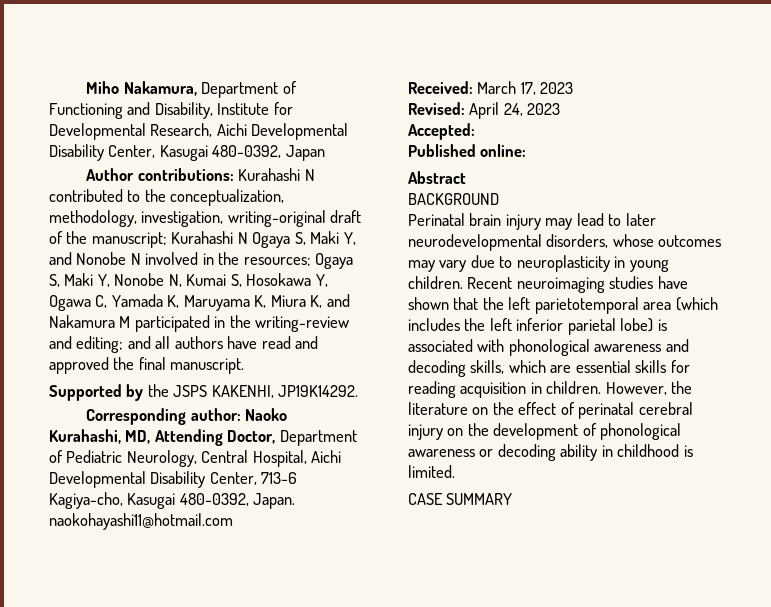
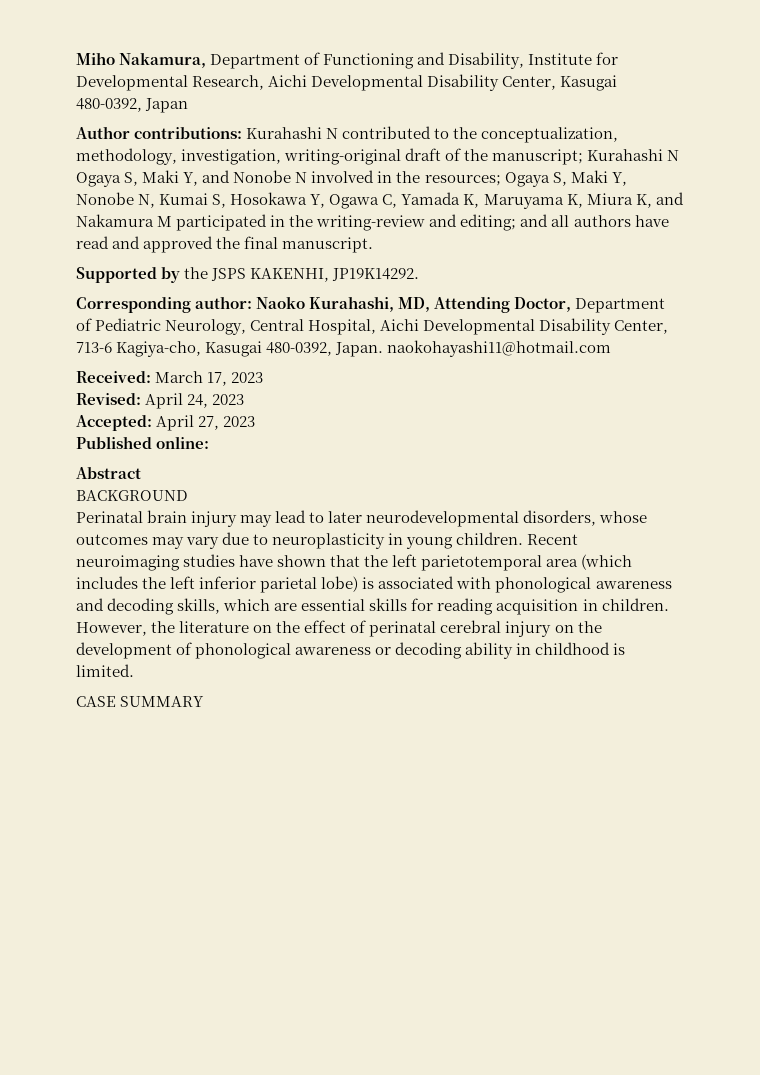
- Accepted:
+ Accepted: April 27, 2023

